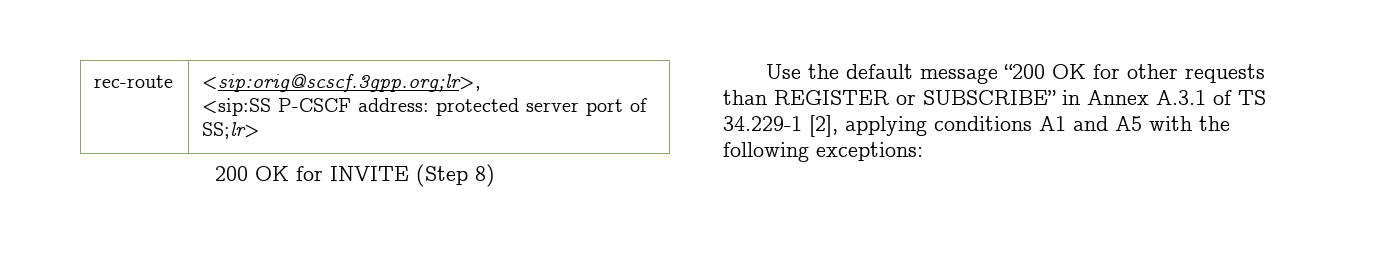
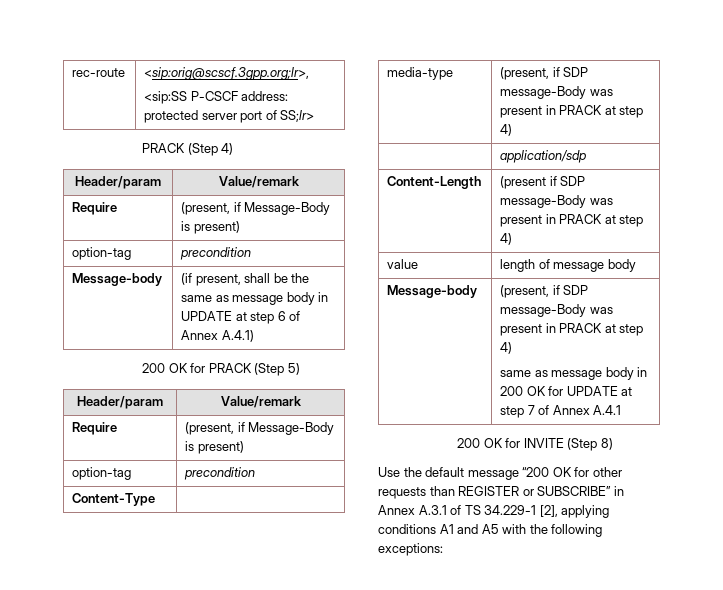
+ PRACK (Step 4)
+ Header/param | Value/remark
+ Require | (present, if Message-Body is present)
+ option-tag | precondition
+ Message-body | (if present, shall be the same as message body in UPDATE at step 6 of Annex A.4.1)
+ 200 OK for PRACK (Step 5)
+ Header/param | Value/remark
+ Require | (present, if Message-Body is present)
+ option-tag | precondition
+ Content-Type |
+ media-type | (present, if SDP message-Body was present in PRACK at step 4)
+ | application/sdp
+ Content-Length | (present if SDP message-Body was present in PRACK at step 4)
+ value | length of message body
+ Message-body | (present, if SDP message-Body was present in PRACK at step 4)
+ same as message body in 200 OK for UPDATE at step 7 of Annex A.4.1

